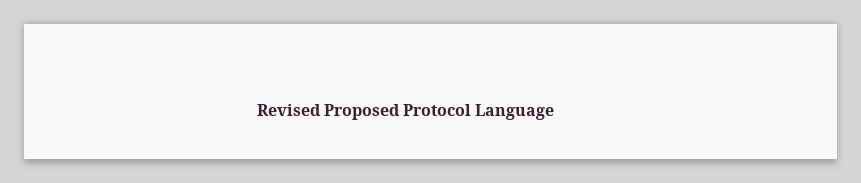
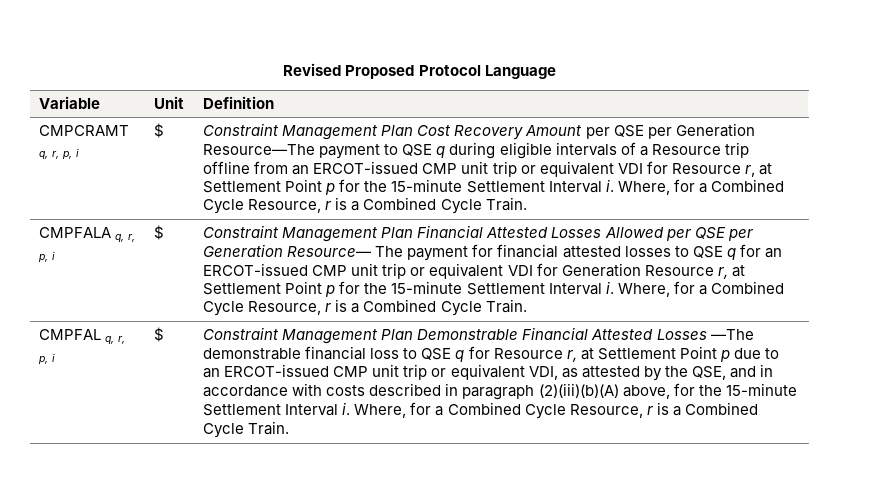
+ Variable | Unit | Definition
+ CMPCRAMT q, r, p, i | $ | Constraint Management Plan Cost Recovery Amount per QSE per Generation Resource—The payment to QSE q during eligible intervals of a Resource trip offline from an ERCOT-issued CMP unit trip or equivalent VDI for Resource r, at Settlement Point p for the 15-minute Settlement Interval i. Where, for a Combined Cycle Resource, r is a Combined Cycle Train.
+ CMPFALA q, r, p, i | $ | Constraint Management Plan Financial Attested Losses Allowed per QSE per Generation Resource— The payment for financial attested losses to QSE q for an ERCOT-issued CMP unit trip or equivalent VDI for Generation Resource r, at Settlement Point p for the 15-minute Settlement Interval i. Where, for a Combined Cycle Resource, r is a Combined Cycle Train.
+ CMPFAL q, r, p, i | $ | Constraint Management Plan Demonstrable Financial Attested Losses —The demonstrable financial loss to QSE q for Resource r, at Settlement Point p due to an ERCOT-issued CMP unit trip or equivalent VDI, as attested by the QSE, and in accordance with costs described in paragraph (2)(iii)(b)(A) above, for the 15-minute Settlement Interval i. Where, for a Combined Cycle Resource, r is a Combined Cycle Train.

